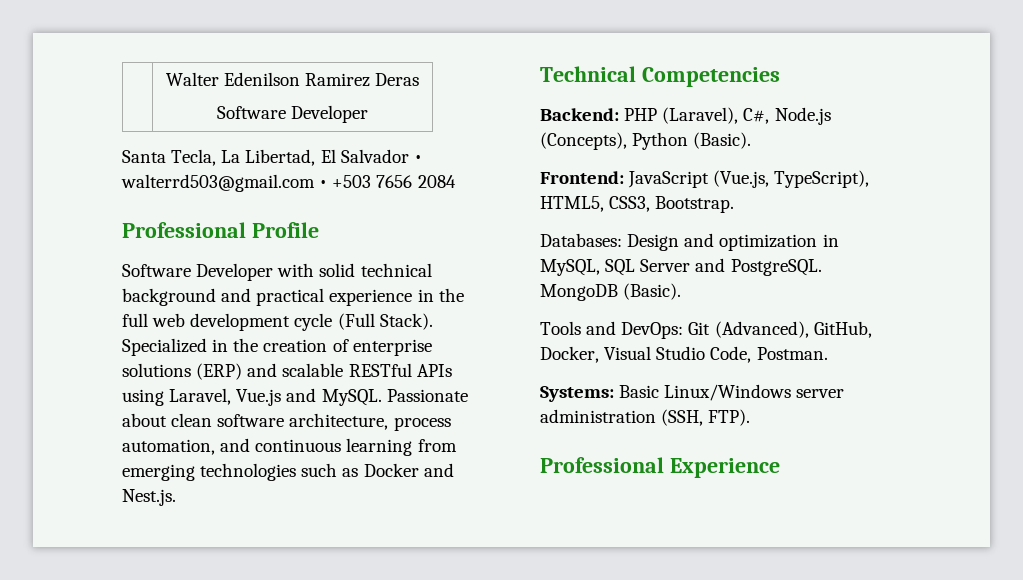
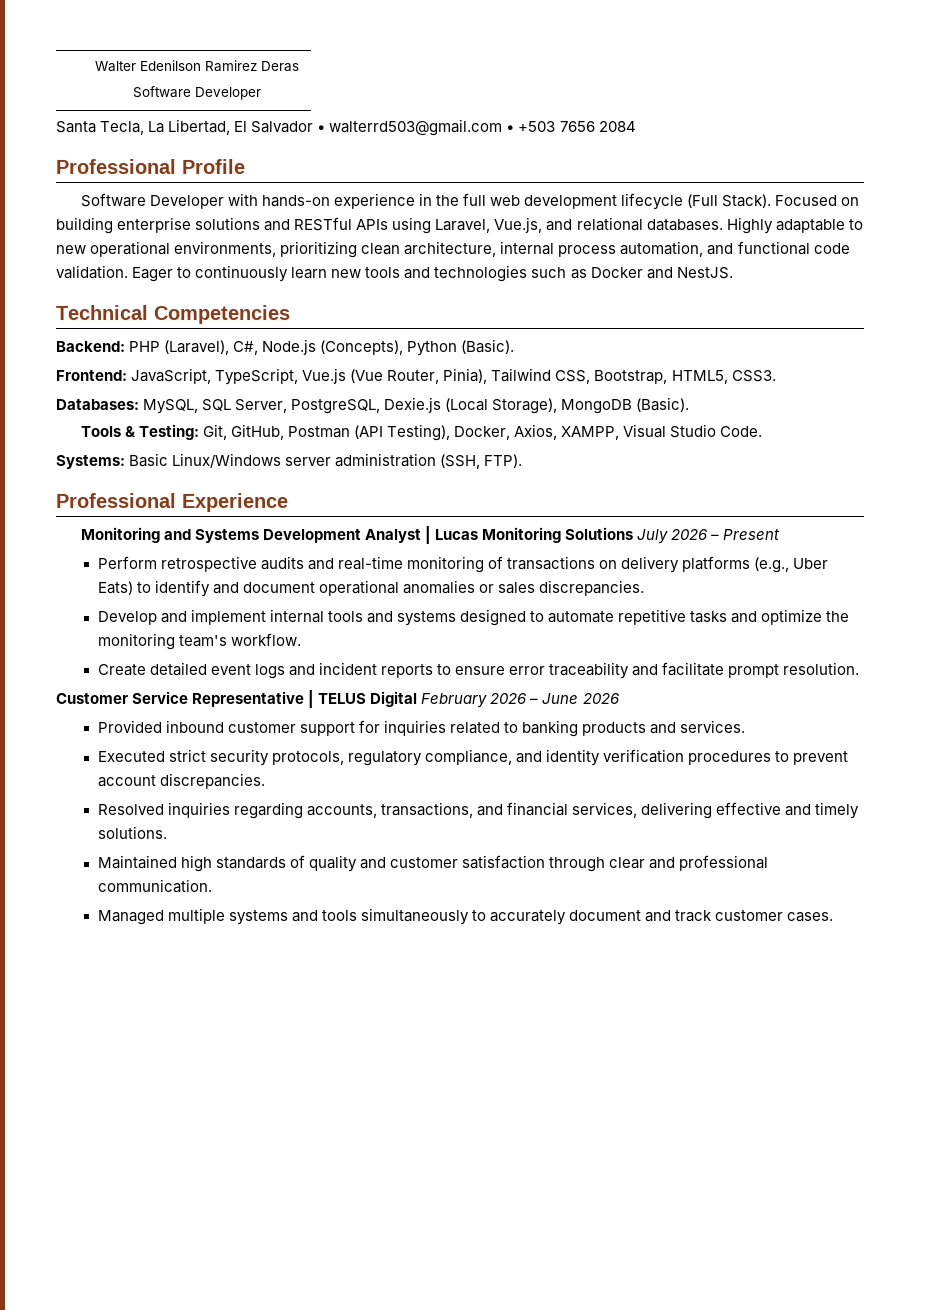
- Software Developer with solid technical background and practical experience in the full web development cycle (Full Stack).
+ Software Developer with hands-on experience in the full web development lifecycle (Full Stack).
- Specialized in the creation of enterprise solutions (ERP) and scalable RESTful APIs using Laravel, Vue.js and MySQL. Passionate about clean software architecture, process automation, and continuous learning from emerging technologies such as Docker and Nest.js.
+ Focused on building enterprise solutions and RESTful APIs using Laravel, Vue.js, and relational databases. Highly adaptable to new operational environments, prioritizing clean architecture, internal process automation, and functional code validation. Eager to continuously learn new tools and technologies such as Docker and NestJS.
- Frontend: JavaScript (Vue.js, TypeScript), HTML5, CSS3, Bootstrap.
- Databases: Design and optimization in MySQL, SQL Server and PostgreSQL. MongoDB (Basic).
- Tools and DevOps: Git (Advanced), GitHub, Docker, Visual Studio Code, Postman.
+ Frontend: JavaScript, TypeScript, Vue.js (Vue Router, Pinia), Tailwind CSS, Bootstrap, HTML5, CSS3.
+ Databases: MySQL, SQL Server, PostgreSQL, Dexie.js (Local Storage), MongoDB (Basic).
+ Tools & Testing: Git, GitHub, Postman (API Testing), Docker, Axios, XAMPP, Visual Studio Code.
+ Monitoring and Systems Development Analyst | Lucas Monitoring Solutions July 2026 – Present
+ Perform retrospective audits and real-time monitoring of transactions on delivery platforms (e.g., Uber Eats) to identify and document operational anomalies or sales discrepancies.
+ Develop and implement internal tools and systems designed to automate repetitive tasks and optimize the monitoring team's workflow.
+ Create detailed event logs and incident reports to ensure error traceability and facilitate prompt resolution.
+ Customer Service Representative | TELUS Digital February 2026 – June 2026
+ Provided inbound customer support for inquiries related to banking products and services.
+ Executed strict security protocols, regulatory compliance, and identity verification procedures to prevent account discrepancies.
+ Resolved inquiries regarding accounts, transactions, and financial services, delivering effective and timely solutions.
+ Maintained high standards of quality and customer satisfaction through clear and professional communication.
+ Managed multiple systems and tools simultaneously to accurately document and track customer cases.

